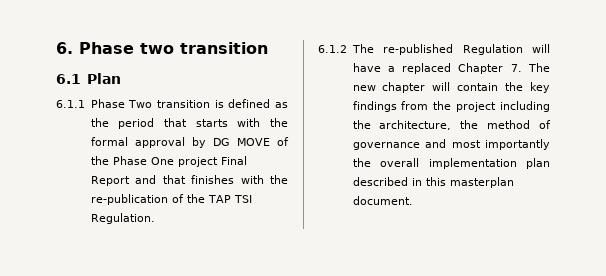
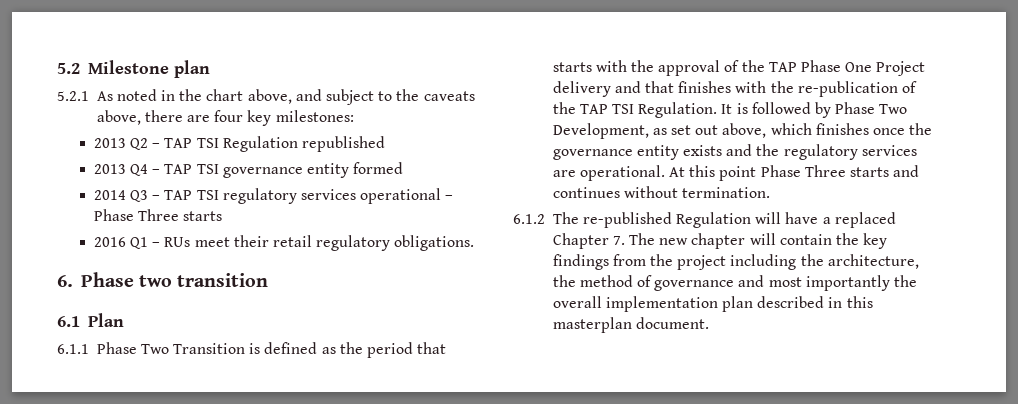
+ 5.2 Milestone plan
+ 5.2.1 As noted in the chart above, and subject to the caveats above, there are four key milestones:
+ 2013 Q2 – TAP TSI Regulation republished
+ 2013 Q4 – TAP TSI governance entity formed
+ 2014 Q3 – TAP TSI regulatory services operational – Phase Three starts
+ 2016 Q1 – RUs meet their retail regulatory obligations.
- 6.1.1 Phase Two transition is defined as the period that starts with the formal approval by DG MOVE of the Phase One project Final Report and that finishes with the re-publication of the TAP TSI Regulation.
+ 6.1.1 Phase Two Transition is defined as the period that starts with the approval of the TAP Phase One Project delivery and that finishes with the re-publication of the TAP TSI Regulation. It is followed by Phase Two Development, as set out above, which finishes once the governance entity exists and the regulatory services are operational. At this point Phase Three starts and continues without termination.

